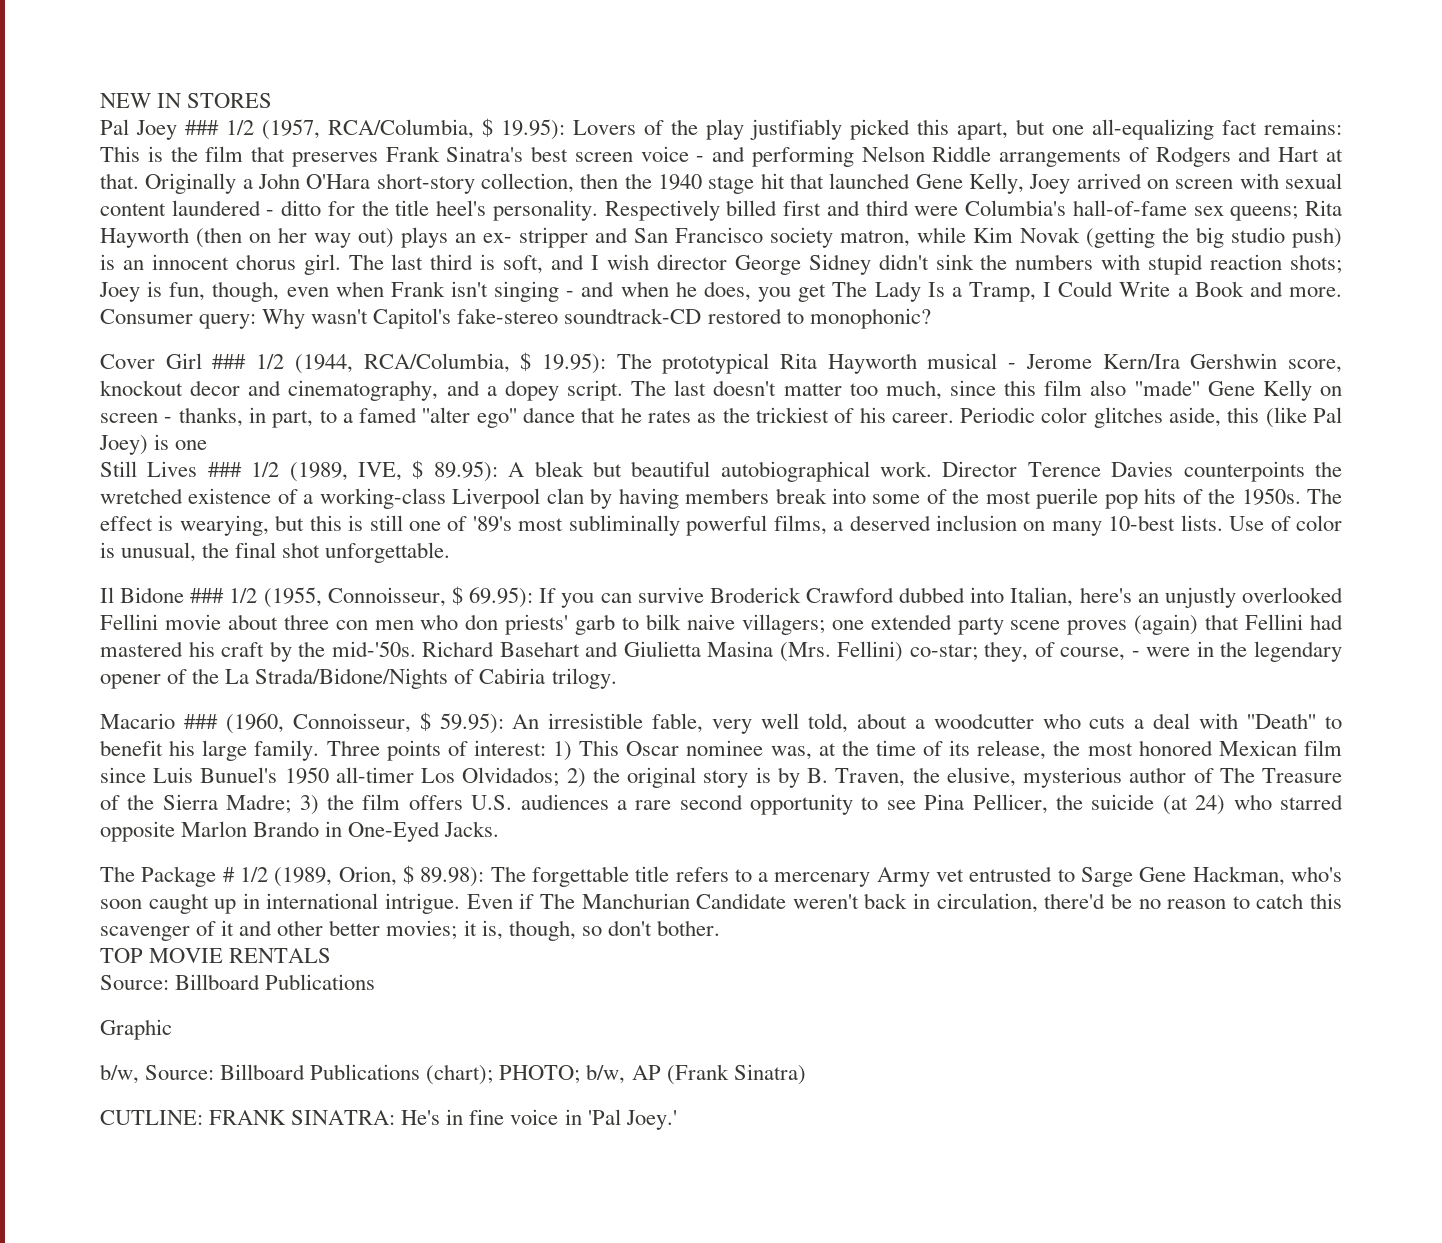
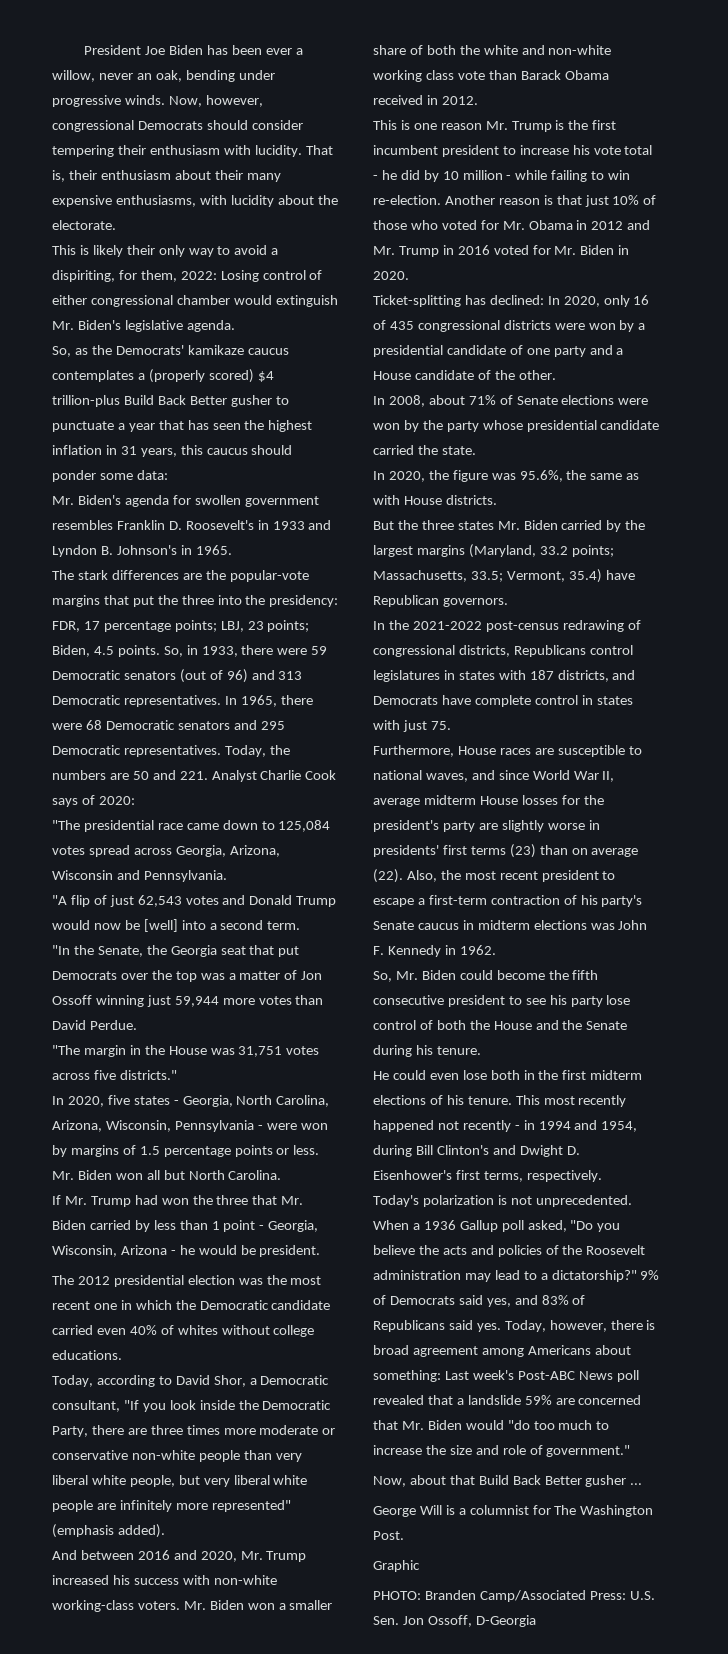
- NEW IN STORES
- Pal Joey ### 1/2 (1957, RCA/Columbia, $ 19.95): Lovers of the play justifiably picked this apart, but one all-equalizing fact remains: This is the film that preserves Frank Sinatra's best screen voice - and performing Nelson Riddle arrangements of Rodgers and Hart at that. Originally a John O'Hara short-story collection, then the 1940 stage hit that launched Gene Kelly, Joey arrived on screen with sexual content laundered - ditto for the title heel's personality. Respectively billed first and third were Columbia's hall-of-fame sex queens; Rita Hayworth (then on her way out) plays an ex- stripper and San Francisco society matron, while Kim Novak (getting the big studio push) is an innocent chorus girl. The last third is soft, and I wish director George Sidney didn't sink the numbers with stupid reaction shots; Joey is fun, though, even when Frank isn't singing - and when he does, you get The Lady Is a Tramp, I Could Write a Book and more. Consumer query: Why wasn't Capitol's fake-stereo soundtrack-CD restored to monophonic?
- Cover Girl ### 1/2 (1944, RCA/Columbia, $ 19.95): The prototypical Rita Hayworth musical - Jerome Kern/Ira Gershwin score, knockout decor and cinematography, and a dopey script. The last doesn't matter too much, since this film also ''made'' Gene Kelly on screen - thanks, in part, to a famed ''alter ego'' dance that he rates as the trickiest of his career. Periodic color glitches aside, this (like Pal Joey) is one
- Still Lives ### 1/2 (1989, IVE, $ 89.95): A bleak but beautiful autobiographical work. Director Terence Davies counterpoints the wretched existence of a working-class Liverpool clan by having members break into some of the most puerile pop hits of the 1950s. The effect is wearying, but this is still one of '89's most subliminally powerful films, a deserved inclusion on many 10-best lists. Use of color is unusual, the final shot unforgettable.
- Il Bidone ### 1/2 (1955, Connoisseur, $ 69.95): If you can survive Broderick Crawford dubbed into Italian, here's an unjustly overlooked Fellini movie about three con men who don priests' garb to bilk naive villagers; one extended party scene proves (again) that Fellini had mastered his craft by the mid-'50s. Richard Basehart and Giulietta Masina (Mrs. Fellini) co-star; they, of course, - were in the legendary opener of the La Strada/Bidone/Nights of Cabiria trilogy.
- Macario ### (1960, Connoisseur, $ 59.95): An irresistible fable, very well told, about a woodcutter who cuts a deal with ''Death'' to benefit his large family. Three points of interest: 1) This Oscar nominee was, at the time of its release, the most honored Mexican film since Luis Bunuel's 1950 all-timer Los Olvidados; 2) the original story is by B. Traven, the elusive, mysterious author of The Treasure of the Sierra Madre; 3) the film offers U.S. audiences a rare second opportunity to see Pina Pellicer, the suicide (at 24) who starred opposite Marlon Brando in One-Eyed Jacks.
- The Package # 1/2 (1989, Orion, $ 89.98): The forgettable title refers to a mercenary Army vet entrusted to Sarge Gene Hackman, who's soon caught up in international intrigue. Even if The Manchurian Candidate weren't back in circulation, there'd be no reason to catch this scavenger of it and other better movies; it is, though, so don't bother.
- TOP MOVIE RENTALS
- Source: Billboard Publications
+ President Joe Biden has been ever a willow, never an oak, bending under progressive winds. Now, however, congressional Democrats should consider tempering their enthusiasm with lucidity. That is, their enthusiasm about their many expensive enthusiasms, with lucidity about the electorate.
+ This is likely their only way to avoid a dispiriting, for them, 2022: Losing control of either congressional chamber would extinguish Mr. Biden's legislative agenda.
+ So, as the Democrats' kamikaze caucus contemplates a (properly scored) $4 trillion-plus Build Back Better gusher to punctuate a year that has seen the highest inflation in 31 years, this caucus should ponder some data:
+ Mr. Biden's agenda for swollen government resembles Franklin D. Roosevelt's in 1933 and Lyndon B. Johnson's in 1965.
+ The stark differences are the popular-vote margins that put the three into the presidency: FDR, 17 percentage points; LBJ, 23 points; Biden, 4.5 points. So, in 1933, there were 59 Democratic senators (out of 96) and 313 Democratic representatives. In 1965, there were 68 Democratic senators and 295 Democratic representatives. Today, the numbers are 50 and 221. Analyst Charlie Cook says of 2020:
+ "The presidential race came down to 125,084 votes spread across Georgia, Arizona, Wisconsin and Pennsylvania.
+ "A flip of just 62,543 votes and Donald Trump would now be [well] into a second term.
+ "In the Senate, the Georgia seat that put Democrats over the top was a matter of Jon Ossoff winning just 59,944 more votes than David Perdue.
+ "The margin in the House was 31,751 votes across five districts."
+ In 2020, five states - Georgia, North Carolina, Arizona, Wisconsin, Pennsylvania - were won by margins of 1.5 percentage points or less. Mr. Biden won all but North Carolina.
+ If Mr. Trump had won the three that Mr. Biden carried by less than 1 point - Georgia, Wisconsin, Arizona - he would be president.
+ The 2012 presidential election was the most recent one in which the Democratic candidate carried even 40% of whites without college educations.
+ Today, according to David Shor, a Democratic consultant, "If you look inside the Democratic Party, there are three times more moderate or conservative non-white people than very liberal white people, but very liberal white people are infinitely more represented" (emphasis added).
+ And between 2016 and 2020, Mr. Trump increased his success with non-white working-class voters. Mr. Biden won a smaller share of both the white and non-white working class vote than Barack Obama received in 2012.
+ This is one reason Mr. Trump is the first incumbent president to increase his vote total - he did by 10 million - while failing to win re-election. Another reason is that just 10% of those who voted for Mr. Obama in 2012 and Mr. Trump in 2016 voted for Mr. Biden in 2020.
+ Ticket-splitting has declined: In 2020, only 16 of 435 congressional districts were won by a presidential candidate of one party and a House candidate of the other.
+ In 2008, about 71% of Senate elections were won by the party whose presidential candidate carried the state.
+ In 2020, the figure was 95.6%, the same as with House districts.
+ But the three states Mr. Biden carried by the largest margins (Maryland, 33.2 points; Massachusetts, 33.5; Vermont, 35.4) have Republican governors.
+ In the 2021-2022 post-census redrawing of congressional districts, Republicans control legislatures in states with 187 districts, and Democrats have complete control in states with just 75.
+ Furthermore, House races are susceptible to national waves, and since World War II, average midterm House losses for the president's party are slightly worse in presidents' first terms (23) than on average (22). Also, the most recent president to escape a first-term contraction of his party's Senate caucus in midterm elections was John F. Kennedy in 1962.
+ So, Mr. Biden could become the fifth consecutive president to see his party lose control of both the House and the Senate during his tenure.
+ He could even lose both in the first midterm elections of his tenure. This most recently happened not recently - in 1994 and 1954, during Bill Clinton's and Dwight D. Eisenhower's first terms, respectively.
+ Today's polarization is not unprecedented. When a 1936 Gallup poll asked, "Do you believe the acts and policies of the Roosevelt administration may lead to a dictatorship?" 9% of Democrats said yes, and 83% of Republicans said yes. Today, however, there is broad agreement among Americans about something: Last week's Post-ABC News poll revealed that a landslide 59% are concerned that Mr. Biden would "do too much to increase the size and role of government."
+ Now, about that Build Back Better gusher ...
+ George Will is a columnist for The Washington Post.
  Graphic
- b/w, Source: Billboard Publications (chart); PHOTO; b/w, AP (Frank Sinatra)
- CUTLINE: FRANK SINATRA: He's in fine voice in 'Pal Joey.'
+ PHOTO: Branden Camp/Associated Press: U.S. Sen. Jon Ossoff, D-Georgia

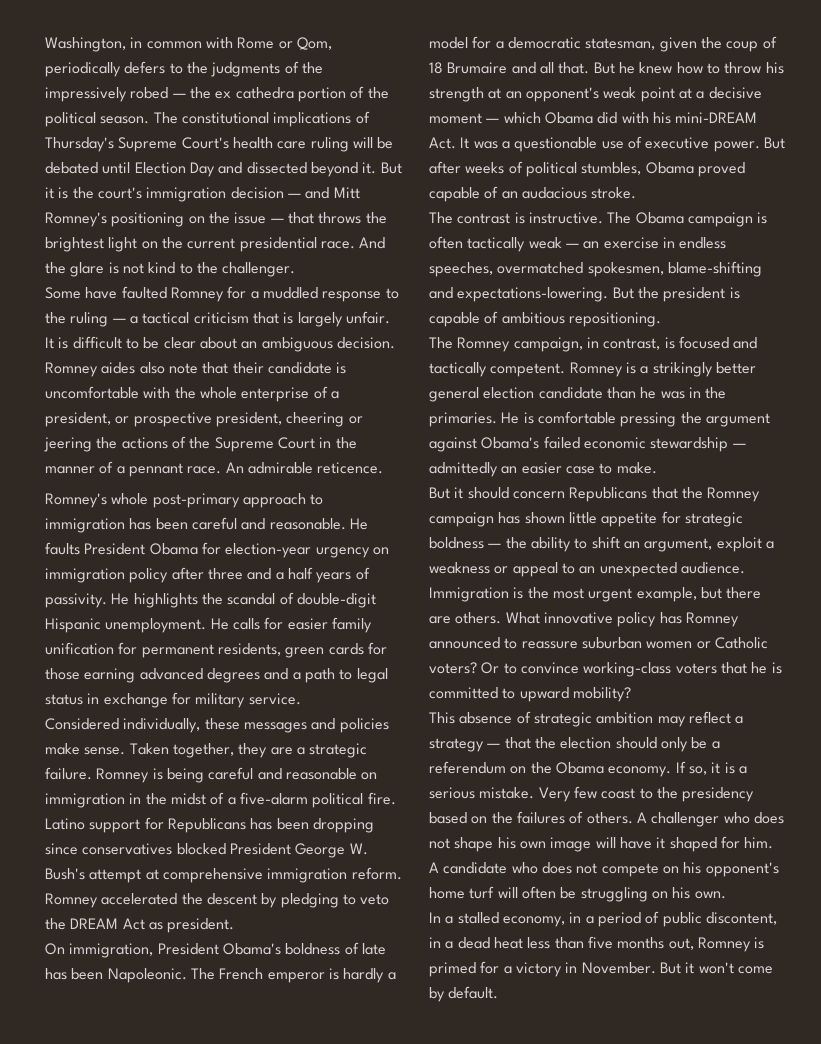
- President Joe Biden has been ever a willow, never an oak, bending under progressive winds. Now, however, congressional Democrats should consider tempering their enthusiasm with lucidity. That is, their enthusiasm about their many expensive enthusiasms, with lucidity about the electorate.
- This is likely their only way to avoid a dispiriting, for them, 2022: Losing control of either congressional chamber would extinguish Mr. Biden's legislative agenda.
- So, as the Democrats' kamikaze caucus contemplates a (properly scored) $4 trillion-plus Build Back Better gusher to punctuate a year that has seen the highest inflation in 31 years, this caucus should ponder some data:
- Mr. Biden's agenda for swollen government resembles Franklin D. Roosevelt's in 1933 and Lyndon B. Johnson's in 1965.
- The stark differences are the popular-vote margins that put the three into the presidency: FDR, 17 percentage points; LBJ, 23 points; Biden, 4.5 points. So, in 1933, there were 59 Democratic senators (out of 96) and 313 Democratic representatives. In 1965, there were 68 Democratic senators and 295 Democratic representatives. Today, the numbers are 50 and 221. Analyst Charlie Cook says of 2020:
- "The presidential race came down to 125,084 votes spread across Georgia, Arizona, Wisconsin and Pennsylvania.
- "A flip of just 62,543 votes and Donald Trump would now be [well] into a second term.
- "In the Senate, the Georgia seat that put Democrats over the top was a matter of Jon Ossoff winning just 59,944 more votes than David Perdue.
- "The margin in the House was 31,751 votes across five districts."
- In 2020, five states - Georgia, North Carolina, Arizona, Wisconsin, Pennsylvania - were won by margins of 1.5 percentage points or less. Mr. Biden won all but North Carolina.
- If Mr. Trump had won the three that Mr. Biden carried by less than 1 point - Georgia, Wisconsin, Arizona - he would be president.
- The 2012 presidential election was the most recent one in which the Democratic candidate carried even 40% of whites without college educations.
- Today, according to David Shor, a Democratic consultant, "If you look inside the Democratic Party, there are three times more moderate or conservative non-white people than very liberal white people, but very liberal white people are infinitely more represented" (emphasis added).
- And between 2016 and 2020, Mr. Trump increased his success with non-white working-class voters. Mr. Biden won a smaller share of both the white and non-white working class vote than Barack Obama received in 2012.
- This is one reason Mr. Trump is the first incumbent president to increase his vote total - he did by 10 million - while failing to win re-election. Another reason is that just 10% of those who voted for Mr. Obama in 2012 and Mr. Trump in 2016 voted for Mr. Biden in 2020.
- Ticket-splitting has declined: In 2020, only 16 of 435 congressional districts were won by a presidential candidate of one party and a House candidate of the other.
- In 2008, about 71% of Senate elections were won by the party whose presidential candidate carried the state.
- In 2020, the figure was 95.6%, the same as with House districts.
- But the three states Mr. Biden carried by the largest margins (Maryland, 33.2 points; Massachusetts, 33.5; Vermont, 35.4) have Republican governors.
- In the 2021-2022 post-census redrawing of congressional districts, Republicans control legislatures in states with 187 districts, and Democrats have complete control in states with just 75.
- Furthermore, House races are susceptible to national waves, and since World War II, average midterm House losses for the president's party are slightly worse in presidents' first terms (23) than on average (22). Also, the most recent president to escape a first-term contraction of his party's Senate caucus in midterm elections was John F. Kennedy in 1962.
- So, Mr. Biden could become the fifth consecutive president to see his party lose control of both the House and the Senate during his tenure.
- He could even lose both in the first midterm elections of his tenure. This most recently happened not recently - in 1994 and 1954, during Bill Clinton's and Dwight D. Eisenhower's first terms, respectively.
- Today's polarization is not unprecedented. When a 1936 Gallup poll asked, "Do you believe the acts and policies of the Roosevelt administration may lead to a dictatorship?" 9% of Democrats said yes, and 83% of Republicans said yes. Today, however, there is broad agreement among Americans about something: Last week's Post-ABC News poll revealed that a landslide 59% are concerned that Mr. Biden would "do too much to increase the size and role of government."
- Now, about that Build Back Better gusher ...
- George Will is a columnist for The Washington Post.
- Graphic
- PHOTO: Branden Camp/Associated Press: U.S. Sen. Jon Ossoff, D-Georgia
+ Washington, in common with Rome or Qom, periodically defers to the judgments of the impressively robed — the ex cathedra portion of the political season. The constitutional implications of Thursday's Supreme Court's health care ruling will be debated until Election Day and dissected beyond it. But it is the court's immigration decision — and Mitt Romney's positioning on the issue — that throws the brightest light on the current presidential race. And the glare is not kind to the challenger.
+ Some have faulted Romney for a muddled response to the ruling — a tactical criticism that is largely unfair. It is difficult to be clear about an ambiguous decision. Romney aides also note that their candidate is uncomfortable with the whole enterprise of a president, or prospective president, cheering or jeering the actions of the Supreme Court in the manner of a pennant race. An admirable reticence.
+ Romney's whole post-primary approach to immigration has been careful and reasonable. He faults President Obama for election-year urgency on immigration policy after three and a half years of passivity. He highlights the scandal of double-digit Hispanic unemployment. He calls for easier family unification for permanent residents, green cards for those earning advanced degrees and a path to legal status in exchange for military service.
+ Considered individually, these messages and policies make sense. Taken together, they are a strategic failure. Romney is being careful and reasonable on immigration in the midst of a five-alarm political fire. Latino support for Republicans has been dropping since conservatives blocked President George W. Bush's attempt at comprehensive immigration reform. Romney accelerated the descent by pledging to veto the DREAM Act as president.
+ On immigration, President Obama's boldness of late has been Napoleonic. The French emperor is hardly a model for a democratic statesman, given the coup of 18 Brumaire and all that. But he knew how to throw his strength at an opponent's weak point at a decisive moment — which Obama did with his mini-DREAM Act. It was a questionable use of executive power. But after weeks of political stumbles, Obama proved capable of an audacious stroke.
+ The contrast is instructive. The Obama campaign is often tactically weak — an exercise in endless speeches, overmatched spokesmen, blame-shifting and expectations-lowering. But the president is capable of ambitious repositioning.
+ The Romney campaign, in contrast, is focused and tactically competent. Romney is a strikingly better general election candidate than he was in the primaries. He is comfortable pressing the argument against Obama's failed economic stewardship — admittedly an easier case to make.
+ But it should concern Republicans that the Romney campaign has shown little appetite for strategic boldness — the ability to shift an argument, exploit a weakness or appeal to an unexpected audience. Immigration is the most urgent example, but there are others. What innovative policy has Romney announced to reassure suburban women or Catholic voters? Or to convince working-class voters that he is committed to upward mobility?
+ This absence of strategic ambition may reflect a strategy — that the election should only be a referendum on the Obama economy. If so, it is a serious mistake. Very few coast to the presidency based on the failures of others. A challenger who does not shape his own image will have it shaped for him. A candidate who does not compete on his opponent's home turf will often be struggling on his own.
+ In a stalled economy, in a period of public discontent, in a dead heat less than five months out, Romney is primed for a victory in November. But it won't come by default.

